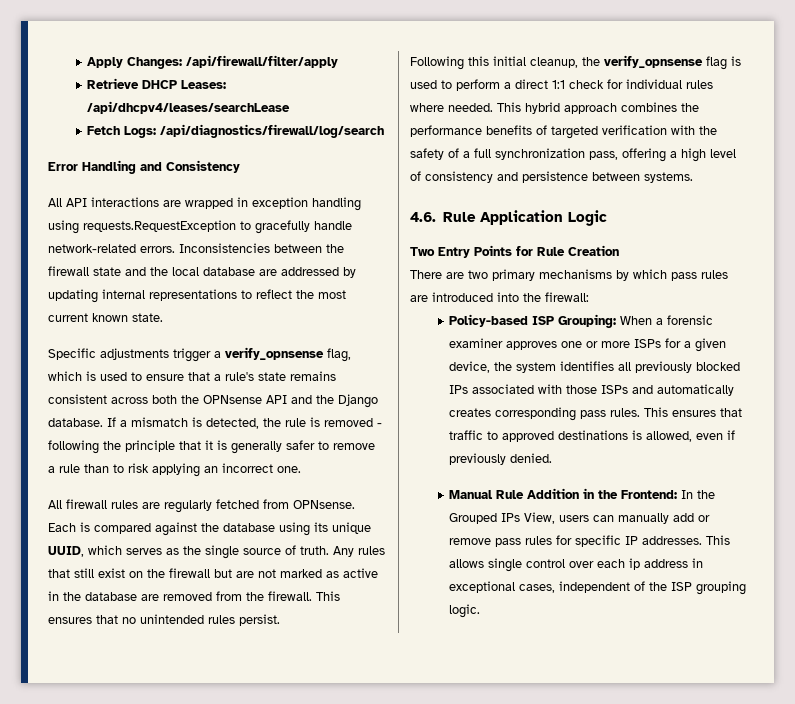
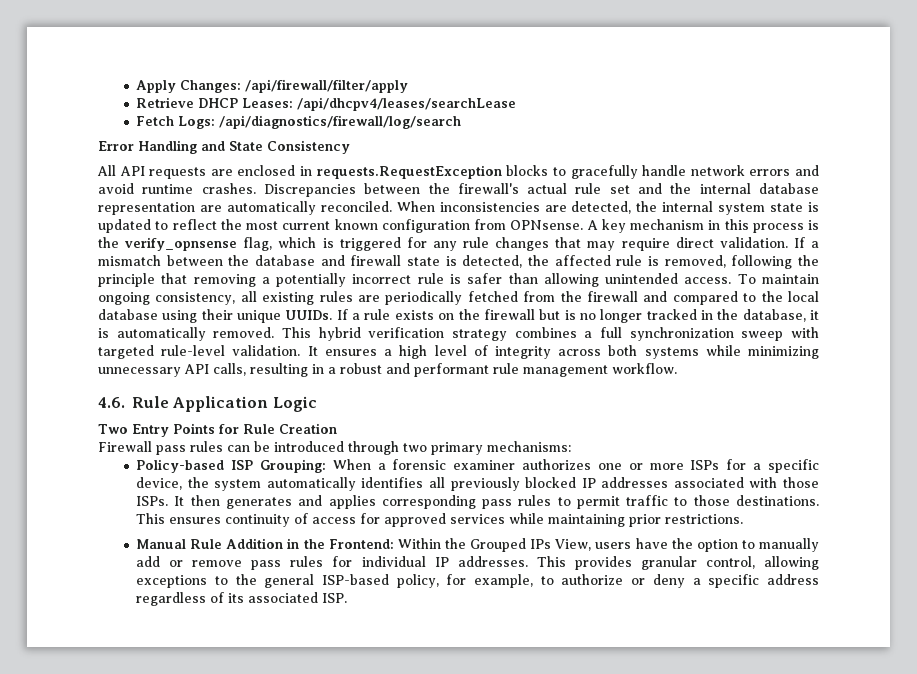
- Error Handling and Consistency
+ Error Handling and State Consistency
- All API interactions are wrapped in exception handling using requests.RequestException to gracefully handle network-related errors. Inconsistencies between the firewall state and the local database are addressed by updating internal representations to reflect the most current known state.
- Specific adjustments trigger a verify_opnsense flag, which is used to ensure that a rule's state remains consistent across both the OPNsense API and the Django database. If a mismatch is detected, the rule is removed - following the principle that it is generally safer to remove a rule than to risk applying an incorrect one.
- All firewall rules are regularly fetched from OPNsense. Each is compared against the database using its unique UUID, which serves as the single source of truth. Any rules that still exist on the firewall but are not marked as active in the database are removed from the firewall. This ensures that no unintended rules persist.
- Following this initial cleanup, the verify_opnsense flag is used to perform a direct 1:1 check for individual rules where needed. This hybrid approach combines the performance benefits of targeted verification with the safety of a full synchronization pass, offering a high level of consistency and persistence between systems.
+ All API requests are enclosed in requests.RequestException blocks to gracefully handle network errors and avoid runtime crashes. Discrepancies between the firewall's actual rule set and the internal database representation are automatically reconciled. When inconsistencies are detected, the internal system state is updated to reflect the most current known configuration from OPNsense. A key mechanism in this process is the verify_opnsense flag, which is triggered for any rule changes that may require direct validation. If a mismatch between the database and firewall state is detected, the affected rule is removed, following the principle that removing a potentially incorrect rule is safer than allowing unintended access. To maintain ongoing consistency, all existing rules are periodically fetched from the firewall and compared to the local database using their unique UUIDs. If a rule exists on the firewall but is no longer tracked in the database, it is automatically removed. This hybrid verification strategy combines a full synchronization sweep with targeted rule-level validation. It ensures a high level of integrity across both systems while minimizing unnecessary API calls, resulting in a robust and performant rule management workflow.
- There are two primary mechanisms by which pass rules are introduced into the firewall:
+ Firewall pass rules can be introduced through two primary mechanisms:
- Policy-based ISP Grouping: When a forensic examiner approves one or more ISPs for a given device, the system identifies all previously blocked IPs associated with those ISPs and automatically creates corresponding pass rules. This ensures that traffic to approved destinations is allowed, even if previously denied.
+ Policy-based ISP Grouping: When a forensic examiner authorizes one or more ISPs for a specific device, the system automatically identifies all previously blocked IP addresses associated with those ISPs. It then generates and applies corresponding pass rules to permit traffic to those destinations. This ensures continuity of access for approved services while maintaining prior restrictions.
- Manual Rule Addition in the Frontend: In the Grouped IPs View, users can manually add or remove pass rules for specific IP addresses.
+ Manual Rule Addition in the Frontend: Within the Grouped IPs View, users have the option to manually add or remove pass rules for individual IP addresses.
- This allows single control over each ip address in exceptional cases, independent of the ISP grouping logic.
+ This provides granular control, allowing exceptions to the general ISP-based policy, for example, to authorize or deny a specific address regardless of its associated ISP.

